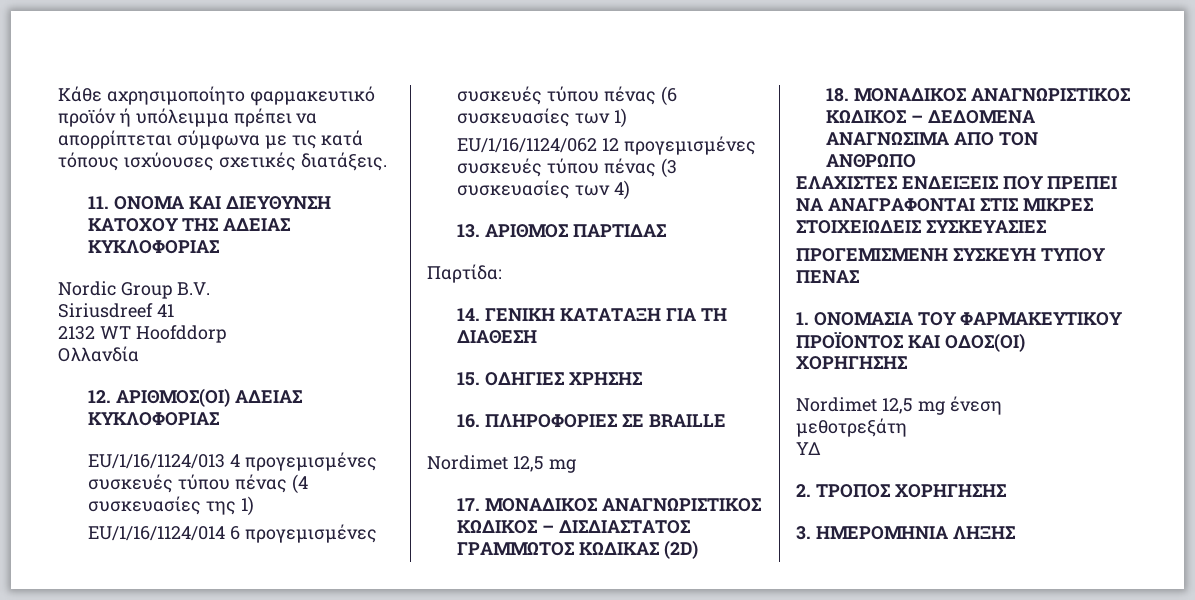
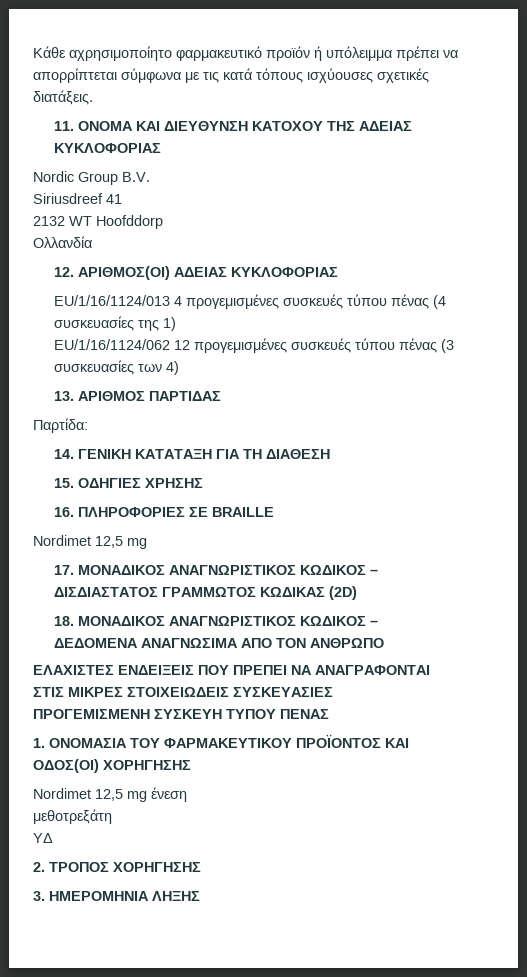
- EU/1/16/1124/014 6 προγεμισμένες συσκευές τύπου πένας (6 συσκευασίες των 1)

